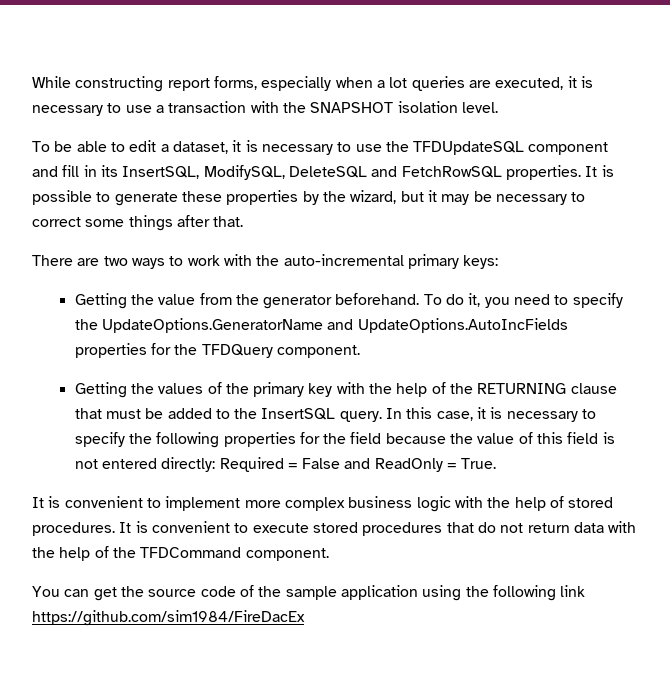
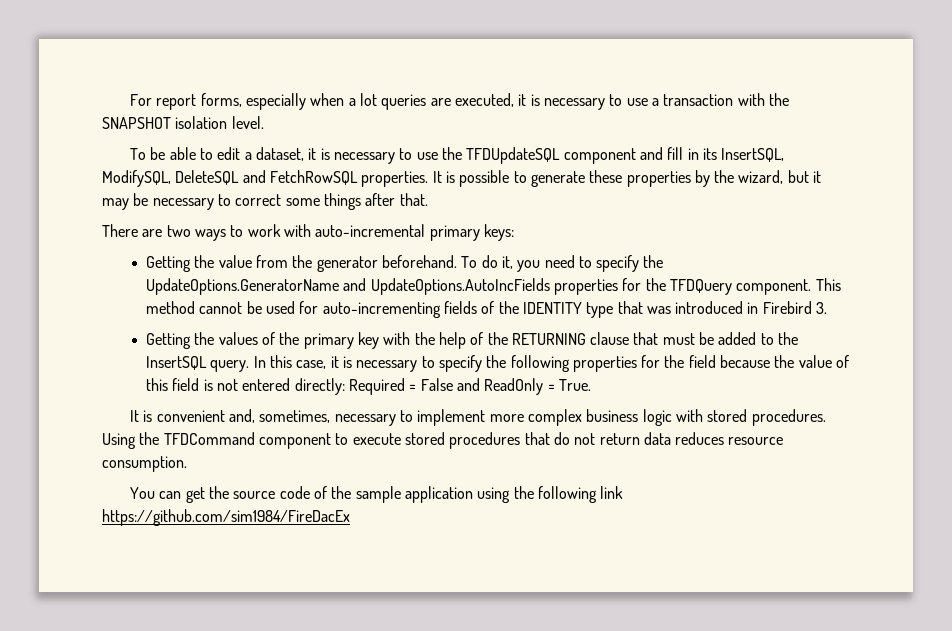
- While constructing report forms, especially when a lot queries are executed, it is necessary to use a transaction with the SNAPSHOT isolation level.
+ For report forms, especially when a lot queries are executed, it is necessary to use a transaction with the SNAPSHOT isolation level.
- There are two ways to work with the auto-incremental primary keys:
+ There are two ways to work with auto-incremental primary keys:
+ This method cannot be used for auto-incrementing fields of the IDENTITY type that was introduced in Firebird 3.
- It is convenient to implement more complex business logic with the help of stored procedures. It is convenient to execute stored procedures that do not return data with the help of the TFDCommand component.
+ It is convenient and, sometimes, necessary to implement more complex business logic with stored procedures. Using the TFDCommand component to execute stored procedures that do not return data reduces resource consumption.

